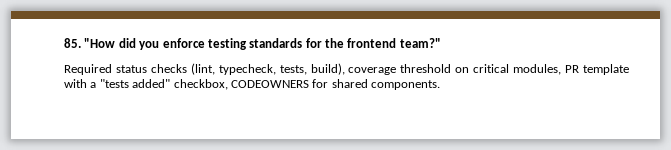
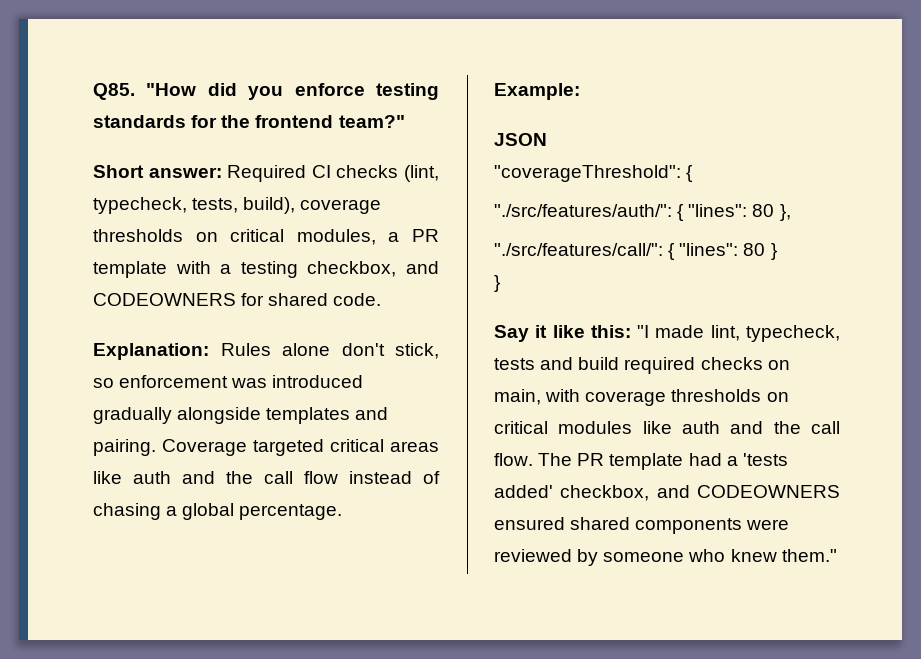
- 85. "How did you enforce testing standards for the frontend team?"
+ Q85. "How did you enforce testing standards for the frontend team?"
- Required status checks (lint, typecheck, tests, build), coverage threshold on critical modules, PR template with a "tests added" checkbox, CODEOWNERS for shared components.
+ Short answer: Required CI checks (lint, typecheck, tests, build), coverage thresholds on critical modules, a PR template with a testing checkbox, and CODEOWNERS for shared code.
+ Explanation: Rules alone don't stick, so enforcement was introduced gradually alongside templates and pairing. Coverage targeted critical areas like auth and the call flow instead of chasing a global percentage.
+ Example:
+ JSON
+ "coverageThreshold": {
+ "./src/features/auth/": { "lines": 80 },
+ "./src/features/call/": { "lines": 80 }
+ }
+ Say it like this: "I made lint, typecheck, tests and build required checks on main, with coverage thresholds on critical modules like auth and the call flow. The PR template had a 'tests added' checkbox, and CODEOWNERS ensured shared components were reviewed by someone who knew them."

